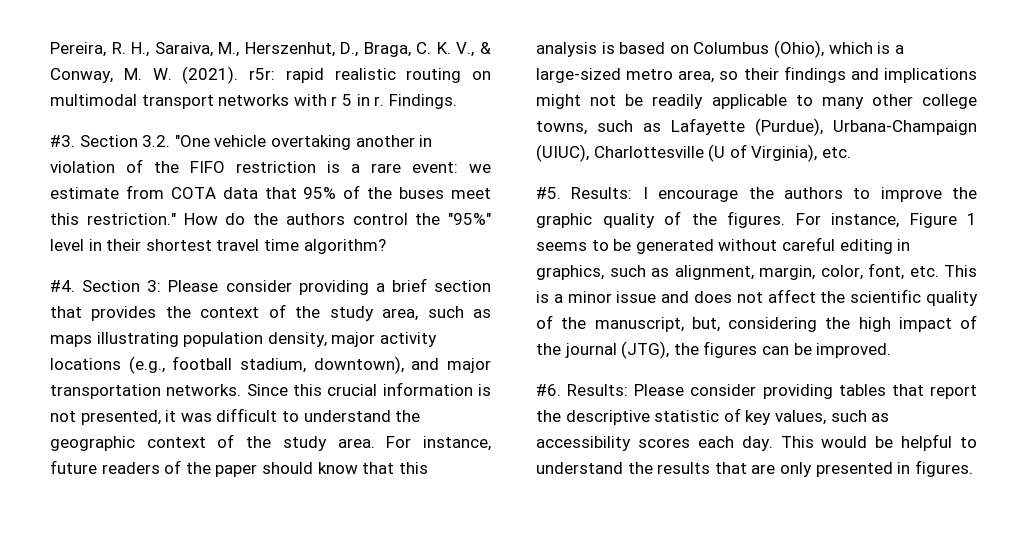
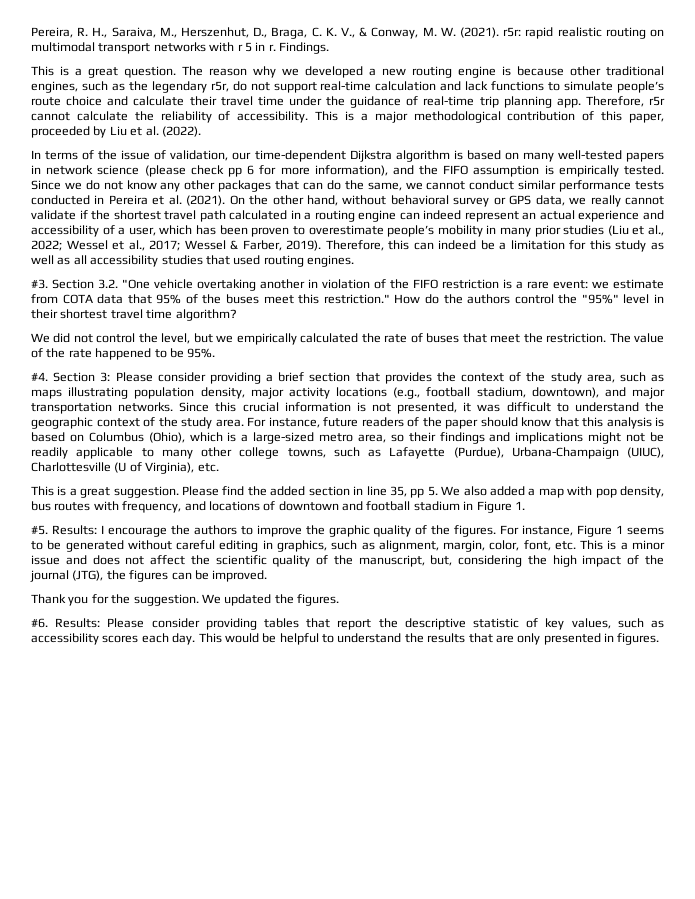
+ This is a great question. The reason why we developed a new routing engine is because other traditional engines, such as the legendary r5r, do not support real-time calculation and lack functions to simulate people’s route choice and calculate their travel time under the guidance of real-time trip planning app. Therefore, r5r cannot calculate the reliability of accessibility. This is a major methodological contribution of this paper, proceeded by Liu et al. (2022).
+ In terms of the issue of validation, our time-dependent Dijkstra algorithm is based on many well-tested papers in network science (please check pp 6 for more information), and the FIFO assumption is empirically tested. Since we do not know any other packages that can do the same, we cannot conduct similar performance tests conducted in Pereira et al. (2021). On the other hand, without behavioral survey or GPS data, we really cannot validate if the shortest travel path calculated in a routing engine can indeed represent an actual experience and accessibility of a user, which has been proven to overestimate people’s mobility in many prior studies (Liu et al., 2022; Wessel et al., 2017; Wessel & Farber, 2019). Therefore, this can indeed be a limitation for this study as well as all accessibility studies that used routing engines.
+ We did not control the level, but we empirically calculated the rate of buses that meet the restriction. The value of the rate happened to be 95%.
+ This is a great suggestion. Please find the added section in line 35, pp 5. We also added a map with pop density, bus routes with frequency, and locations of downtown and football stadium in Figure 1.
+ Thank you for the suggestion. We updated the figures.

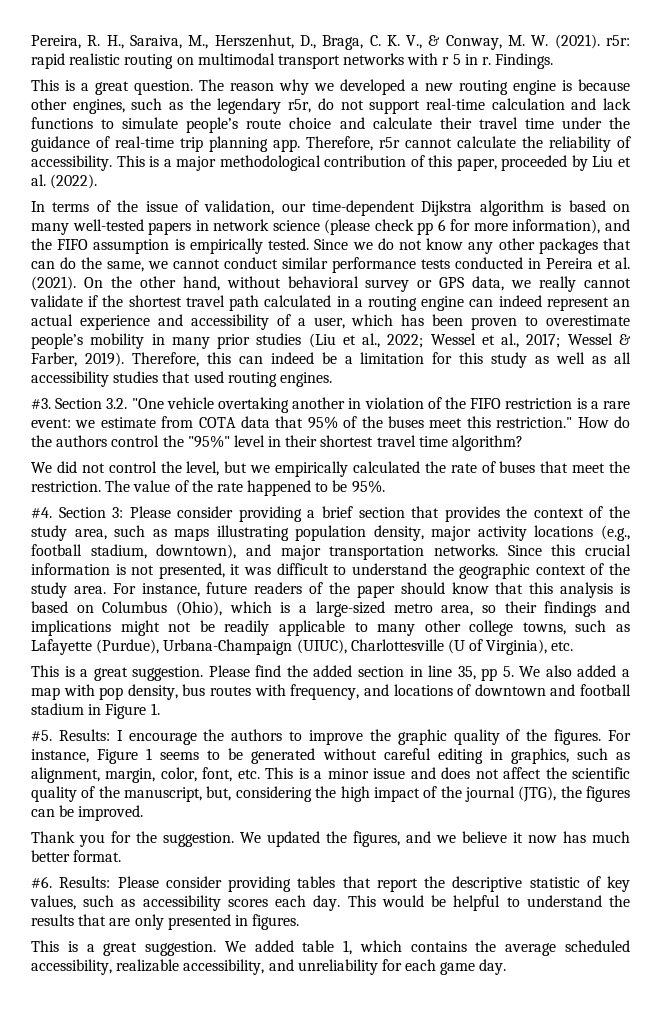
- The reason why we developed a new routing engine is because other traditional engines, such as the legendary r5r, do not support real-time calculation and lack functions to simulate people’s route choice and calculate their travel time under the guidance of real-time trip planning app.
+ The reason why we developed a new routing engine is because other engines, such as the legendary r5r, do not support real-time calculation and lack functions to simulate people’s route choice and calculate their travel time under the guidance of real-time trip planning app.
- We updated the figures.
+ We updated the figures, and we believe it now has much better format.
+ This is a great suggestion. We added table 1, which contains the average scheduled accessibility, realizable accessibility, and unreliability for each game day.

